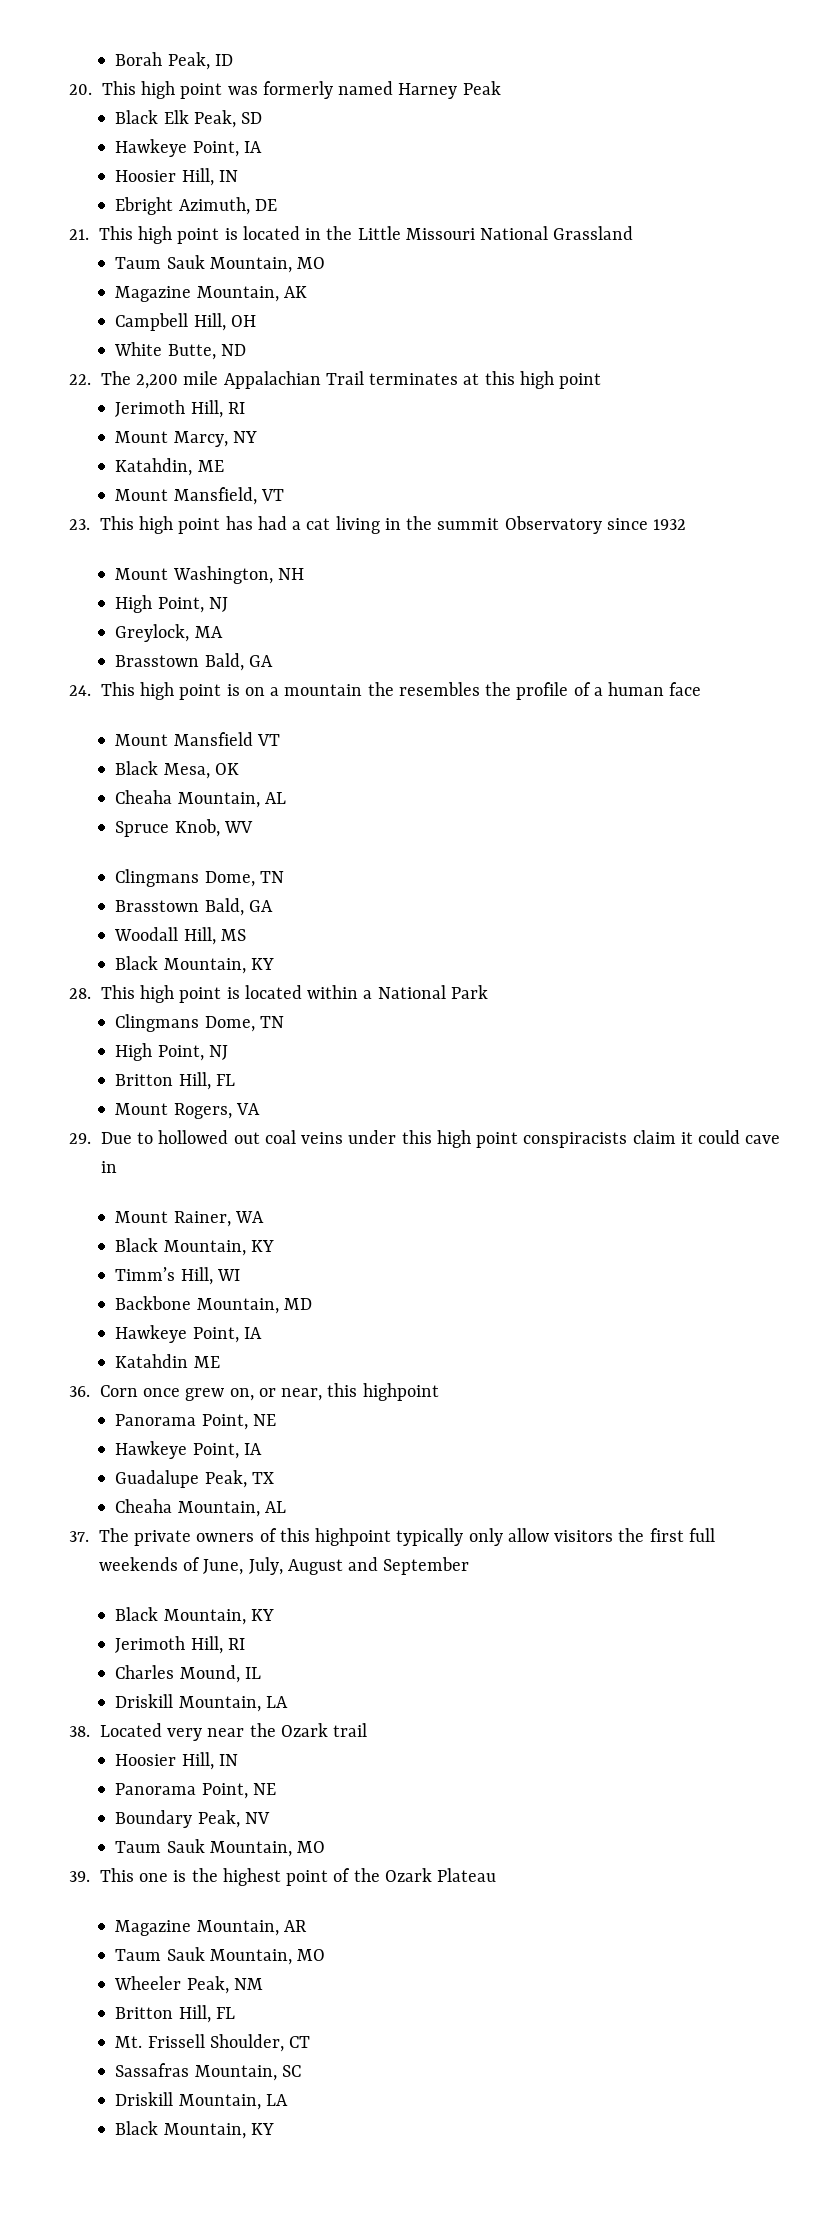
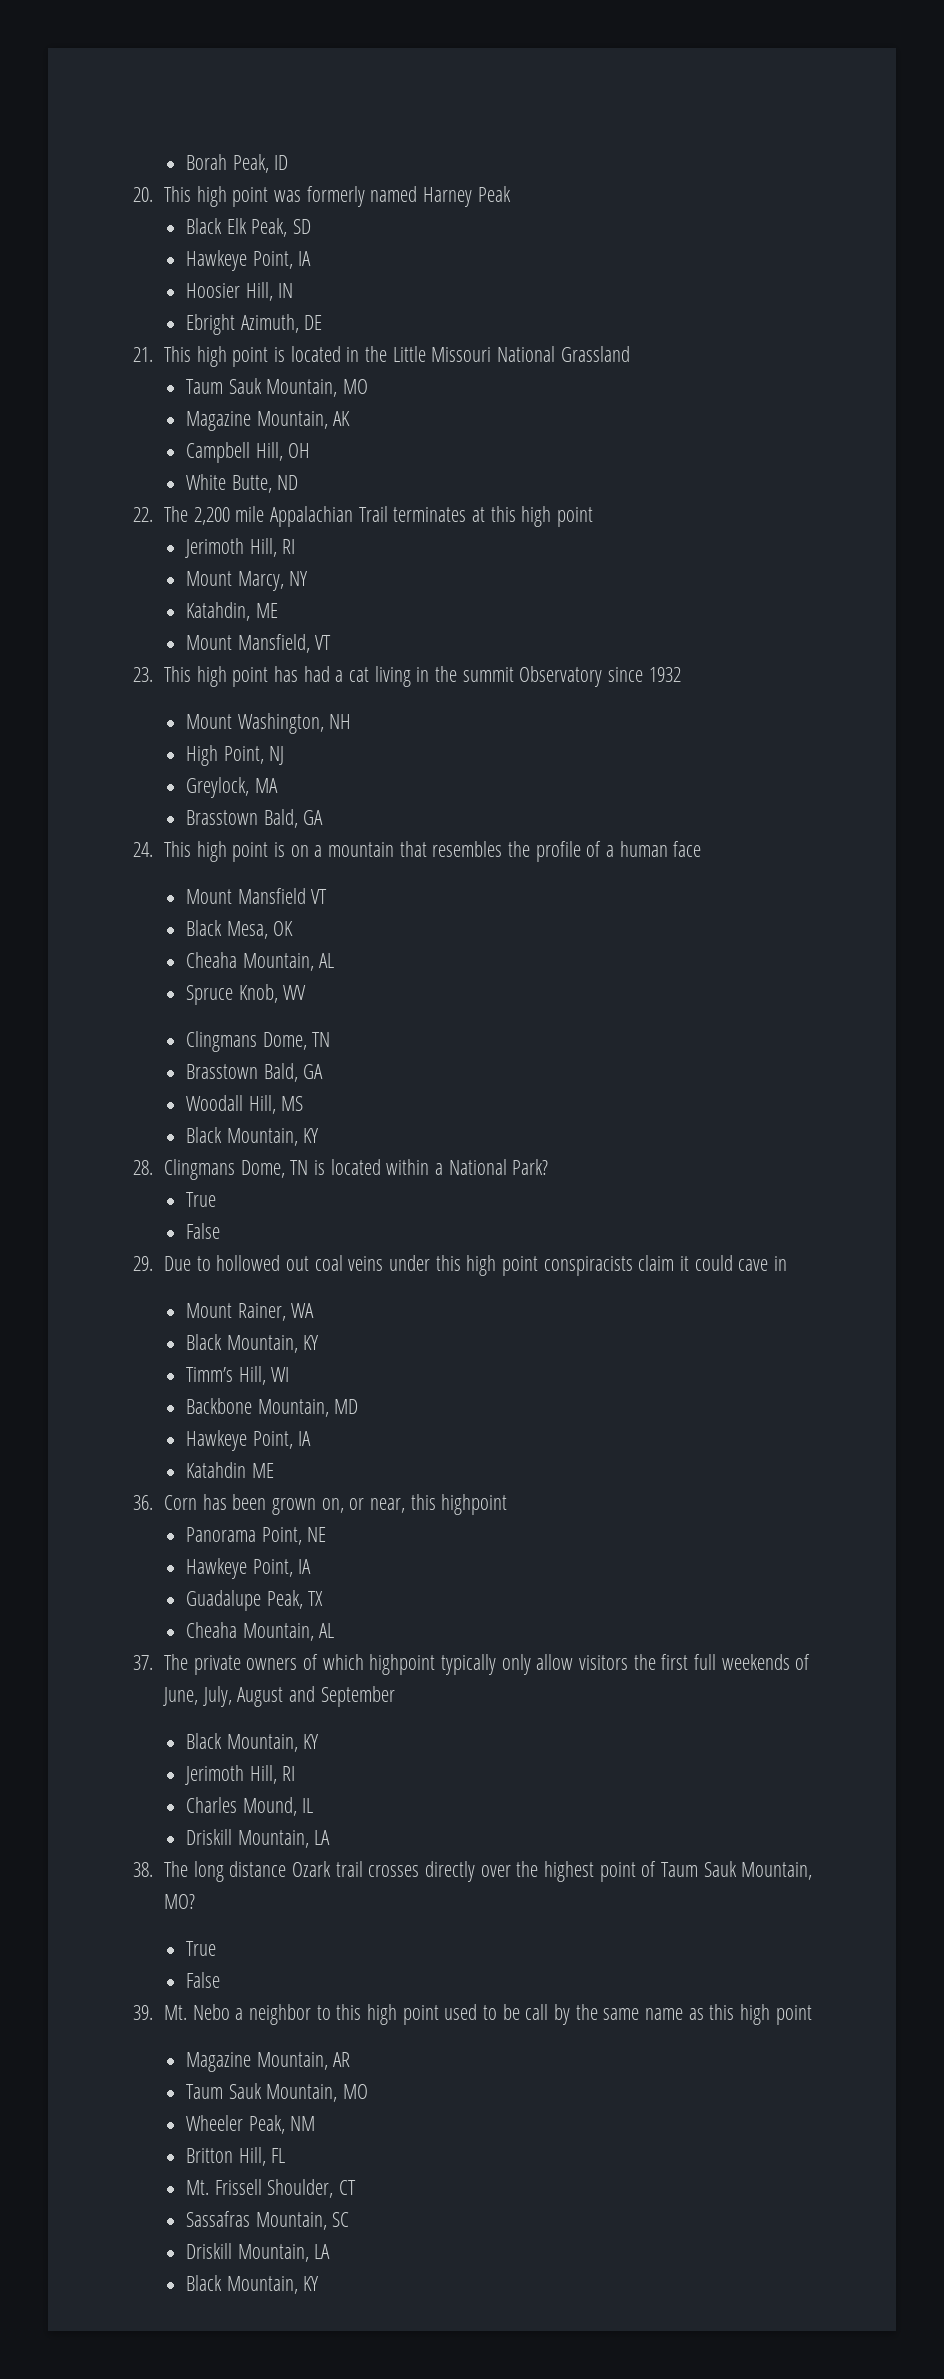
- 24. This high point is on a mountain the resembles the profile of a human face
+ 24. This high point is on a mountain that resembles the profile of a human face
- 28. This high point is located within a National Park
- Clingmans Dome, TN
- High Point, NJ
- Britton Hill, FL
- Mount Rogers, VA
+ 28. Clingmans Dome, TN is located within a National Park?
+ True
+ False
- 36. Corn once grew on, or near, this highpoint
+ 36. Corn has been grown on, or near, this highpoint
- 37. The private owners of this highpoint typically only allow visitors the first full weekends of June, July, August and September
+ 37. The private owners of which highpoint typically only allow visitors the first full weekends of June, July, August and September
- 38. Located very near the Ozark trail
- Hoosier Hill, IN
- Panorama Point, NE
- Boundary Peak, NV
- Taum Sauk Mountain, MO
- 39. This one is the highest point of the Ozark Plateau
+ 38. The long distance Ozark trail crosses directly over the highest point of Taum Sauk Mountain, MO?
+ True
+ False
+ 39. Mt. Nebo a neighbor to this high point used to be call by the same name as this high point

